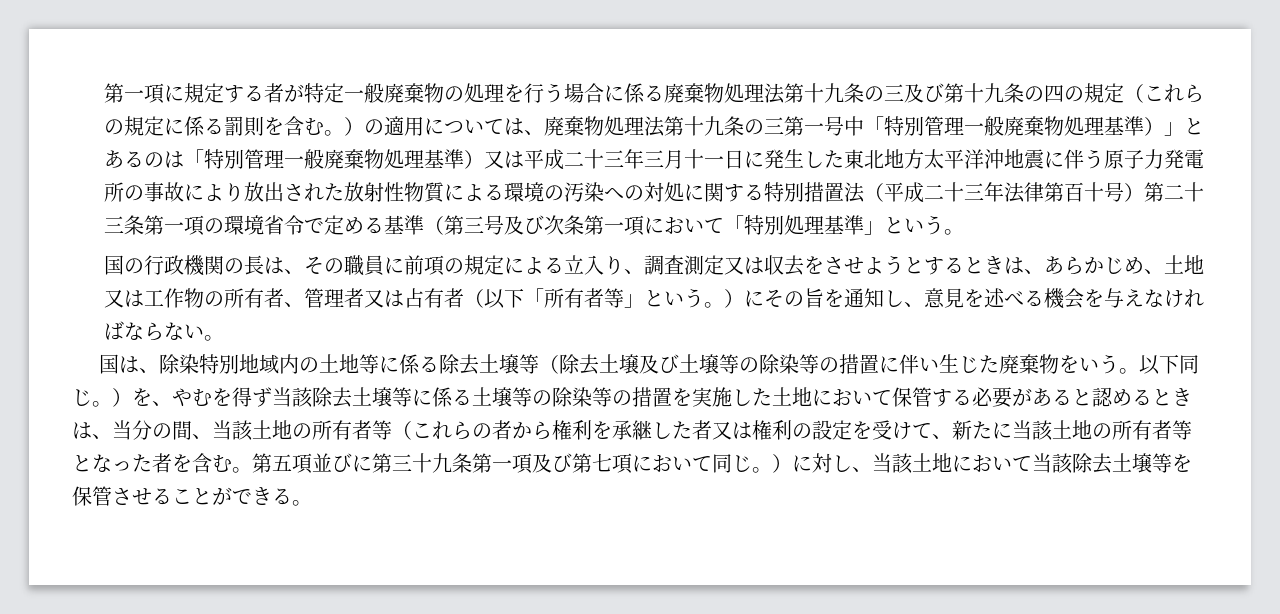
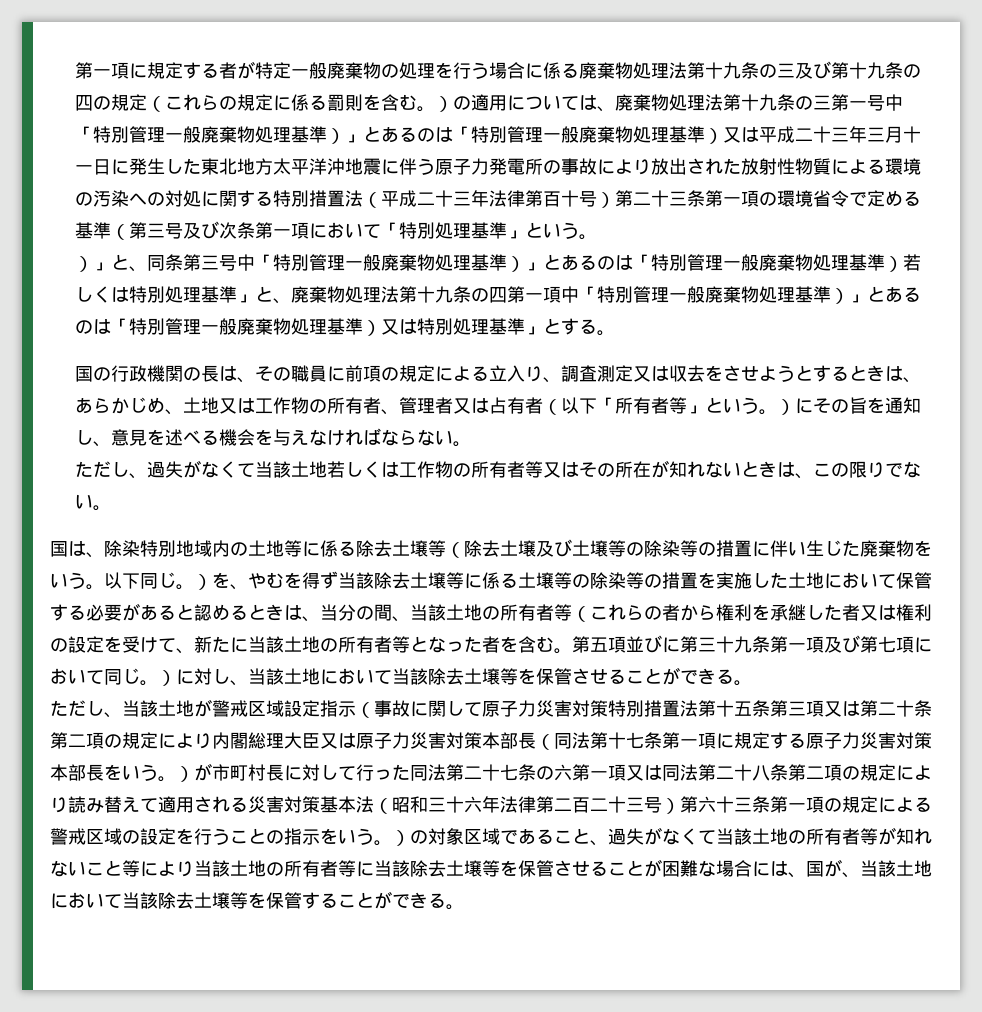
+ ）」と、同条第三号中「特別管理一般廃棄物処理基準）」とあるのは「特別管理一般廃棄物処理基準）若しくは特別処理基準」と、廃棄物処理法第十九条の四第一項中「特別管理一般廃棄物処理基準）」とあるのは「特別管理一般廃棄物処理基準）又は特別処理基準」とする。
+ ただし、過失がなくて当該土地若しくは工作物の所有者等又はその所在が知れないときは、この限りでない。
+ ただし、当該土地が警戒区域設定指示（事故に関して原子力災害対策特別措置法第十五条第三項又は第二十条第二項の規定により内閣総理大臣又は原子力災害対策本部長（同法第十七条第一項に規定する原子力災害対策本部長をいう。）が市町村長に対して行った同法第二十七条の六第一項又は同法第二十八条第二項の規定により読み替えて適用される災害対策基本法（昭和三十六年法律第二百二十三号）第六十三条第一項の規定による警戒区域の設定を行うことの指示をいう。）の対象区域であること、過失がなくて当該土地の所有者等が知れないこと等により当該土地の所有者等に当該除去土壌等を保管させることが困難な場合には、国が、当該土地において当該除去土壌等を保管することができる。

